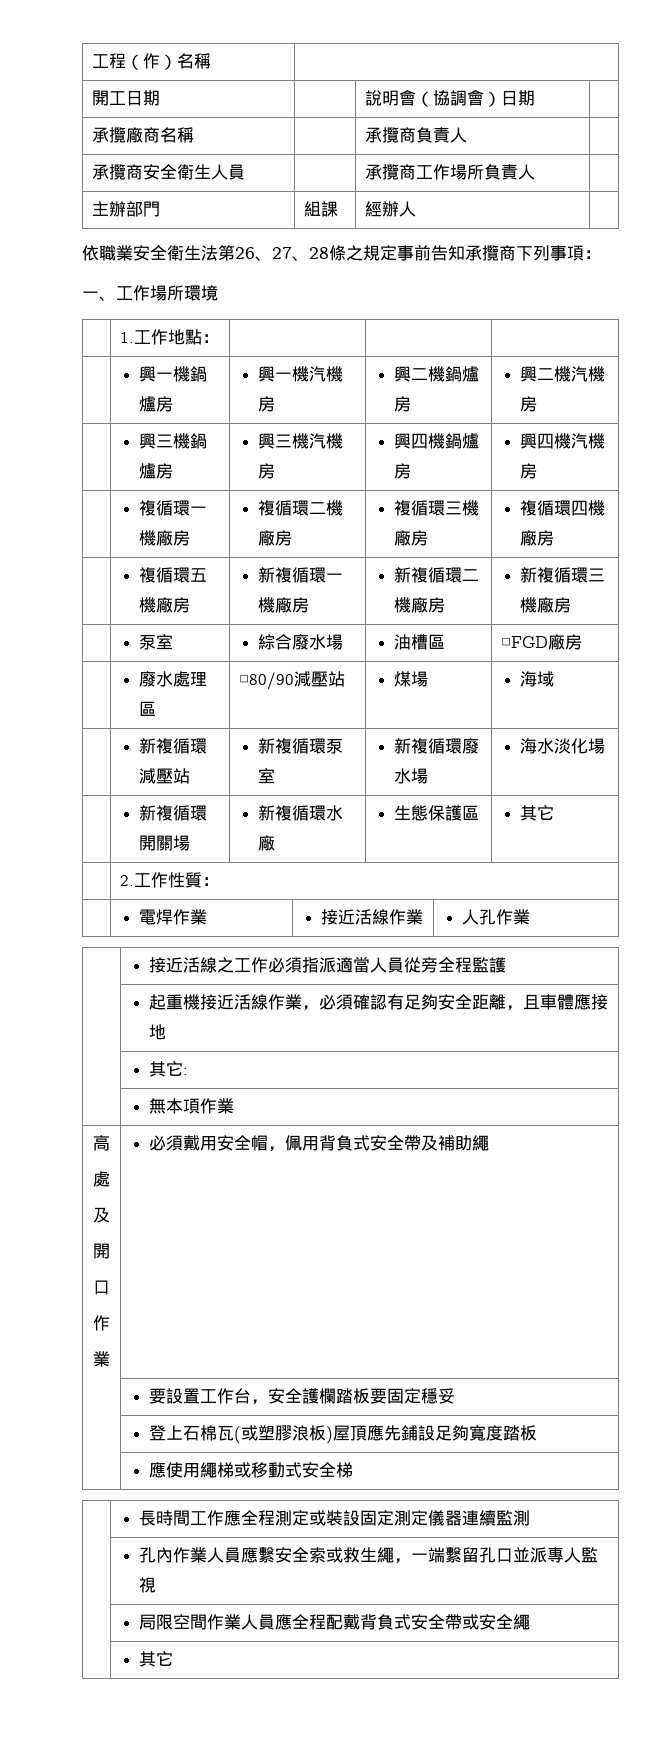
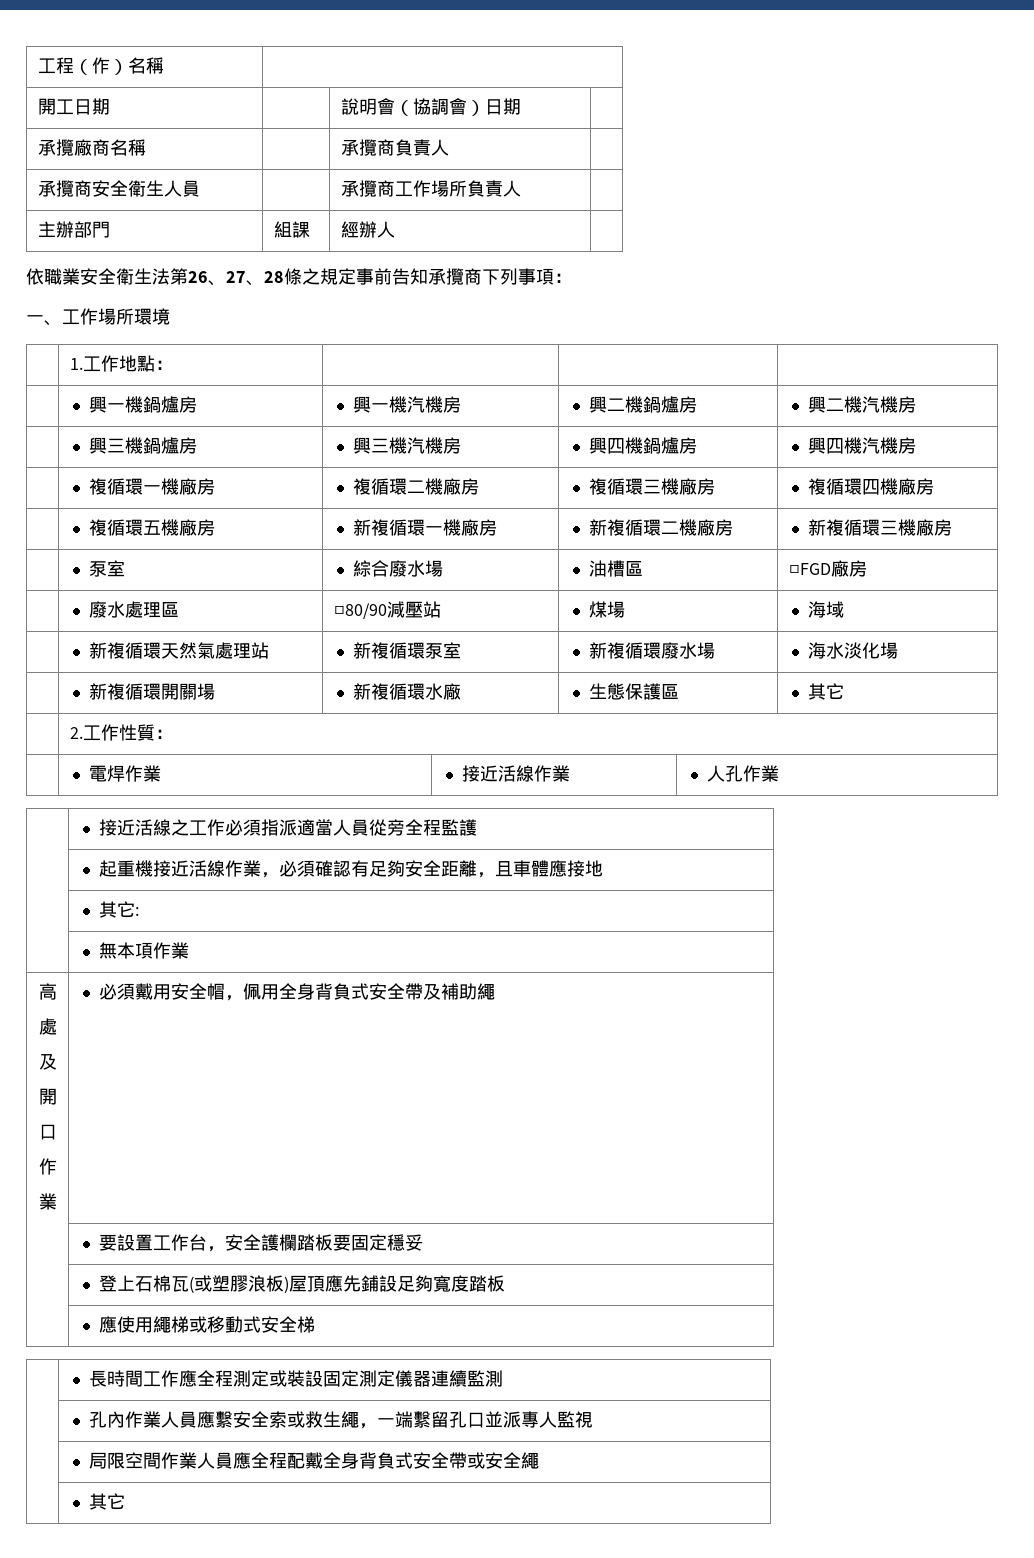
- | 新複循環減壓站 | 新複循環泵室 | 新複循環廢水場 | 海水淡化場
+ | 新複循環天然氣處理站 | 新複循環泵室 | 新複循環廢水場 | 海水淡化場
  高
  處
  及
  開
  口
  作
- 業 | 必須戴用安全帽，佩用背負式安全帶及補助繩
+ 業 | 必須戴用安全帽，佩用全身背負式安全帶及補助繩
- | 局限空間作業人員應全程配戴背負式安全帶或安全繩
+ | 局限空間作業人員應全程配戴全身背負式安全帶或安全繩

